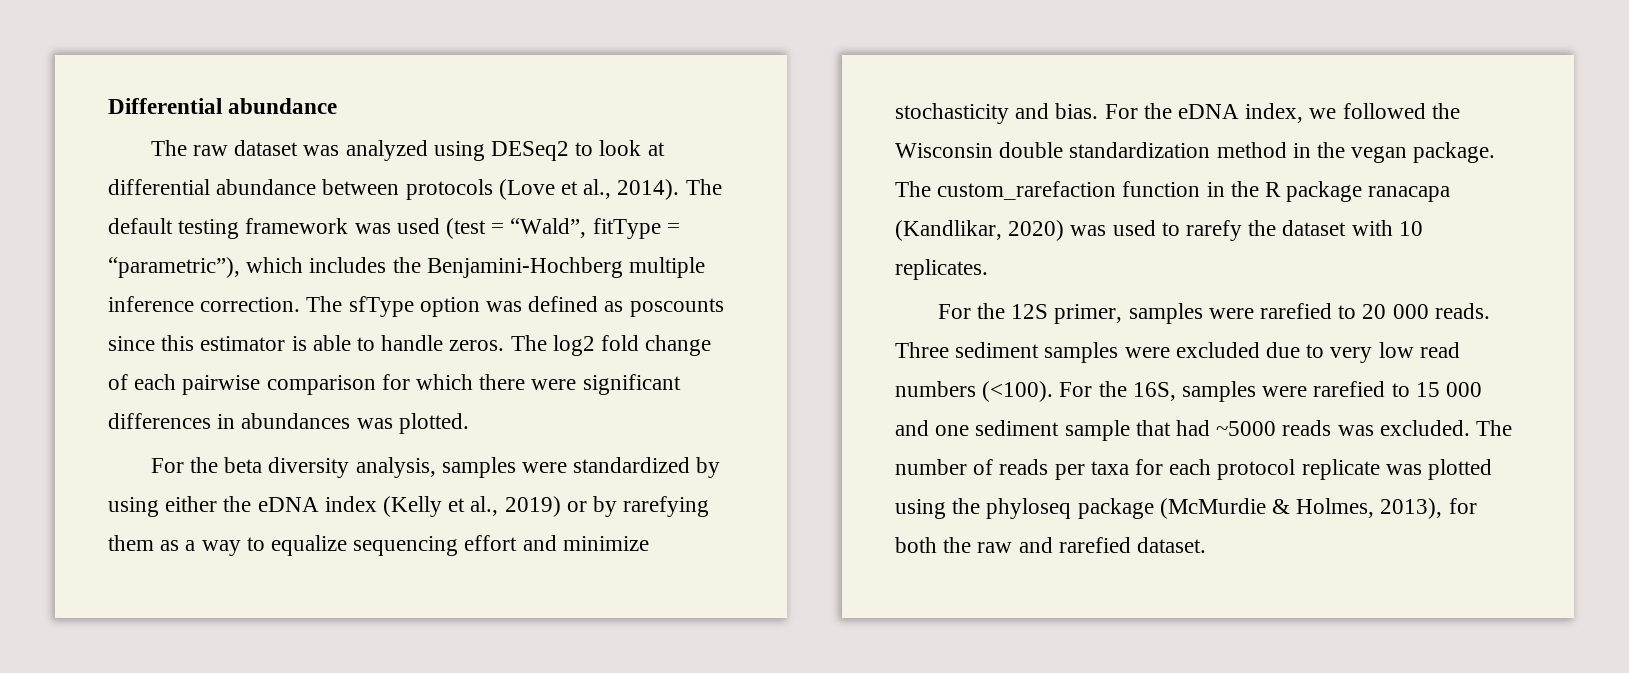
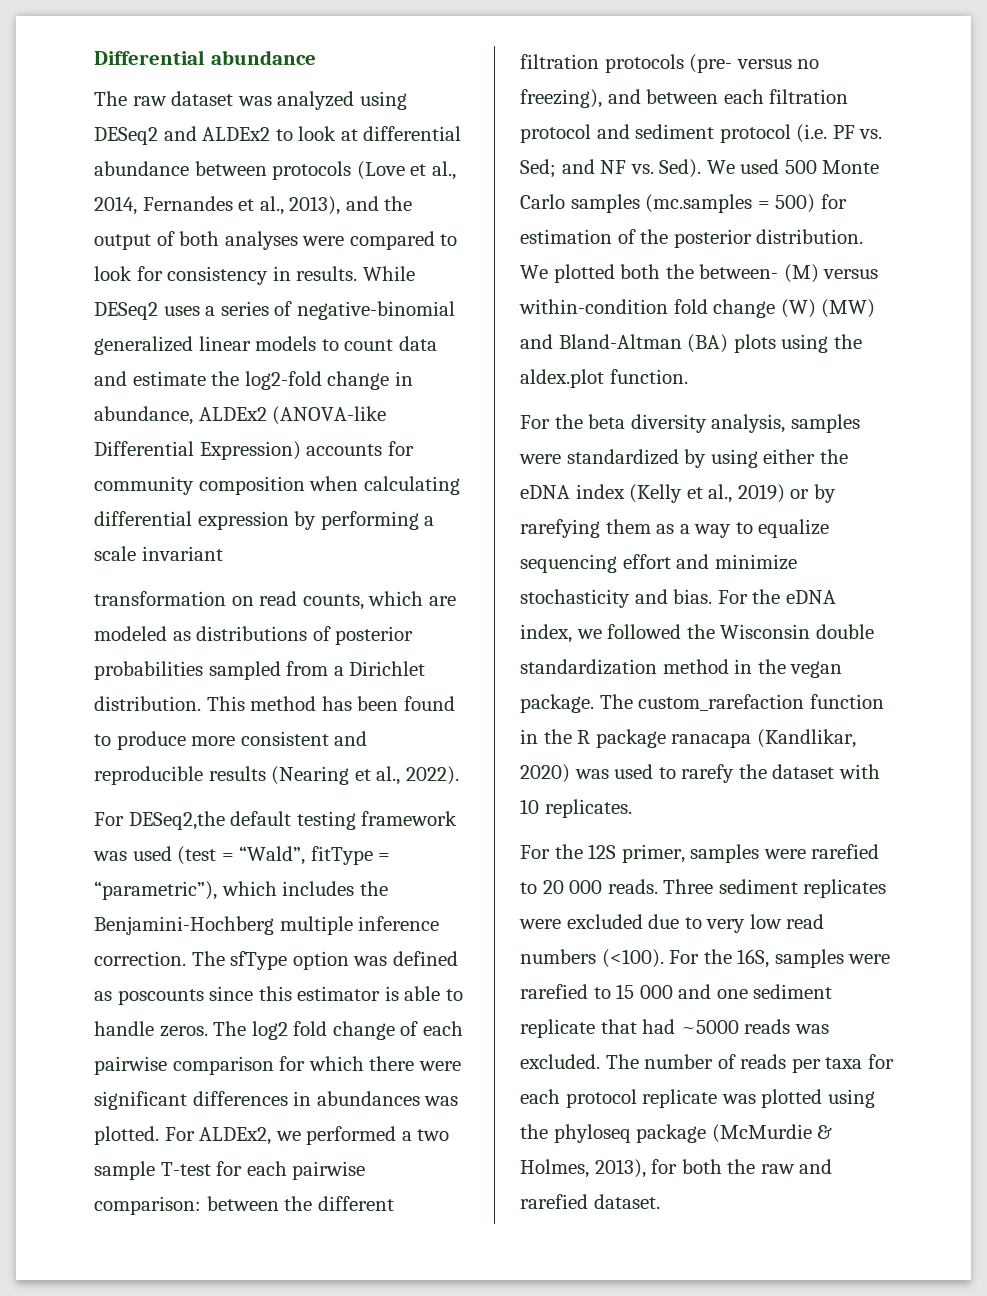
- The raw dataset was analyzed using DESeq2 to look at differential abundance between protocols (Love et al., 2014). The default testing framework was used (test = “Wald”, fitType = “parametric”), which includes the Benjamini-Hochberg multiple inference correction.
+ The raw dataset was analyzed using DESeq2 and ALDEx2 to look at differential abundance between protocols (Love et al., 2014, Fernandes et al., 2013), and the output of both analyses were compared to look for consistency in results. While DESeq2 uses a series of negative-binomial generalized linear models to count data and estimate the log2-fold change in abundance, ALDEx2 (ANOVA-like Differential Expression) accounts for community composition when calculating differential expression by performing a scale invariant
+ transformation on read counts, which are modeled as distributions of posterior probabilities sampled from a Dirichlet distribution. This method has been found to produce more consistent and reproducible results (Nearing et al., 2022).
+ For DESeq2,the default testing framework was used (test = “Wald”, fitType = “parametric”), which includes the Benjamini-Hochberg multiple inference correction.
+ For ALDEx2, we performed a two sample T-test for each pairwise comparison: between the different filtration protocols (pre- versus no freezing), and between each filtration protocol and sediment protocol (i.e. PF vs. Sed; and NF vs. Sed). We used 500 Monte Carlo samples (mc.samples = 500) for estimation of the posterior distribution. We plotted both the between- (M) versus within-condition fold change (W) (MW) and Bland-Altman (BA) plots using the aldex.plot function.
- Three sediment samples were excluded due to very low read numbers (<100).
+ Three sediment replicates were excluded due to very low read numbers (<100).
- For the 16S, samples were rarefied to 15 000 and one sediment sample that had ~5000 reads was excluded.
+ For the 16S, samples were rarefied to 15 000 and one sediment replicate that had ~5000 reads was excluded.

